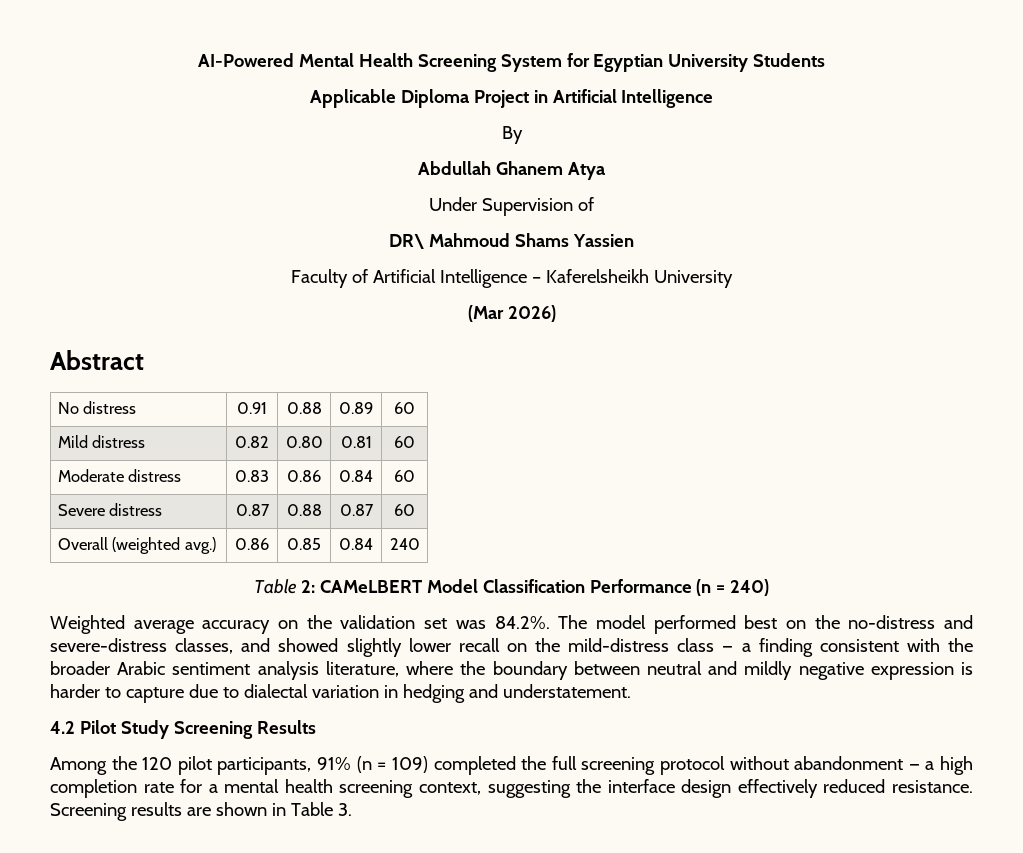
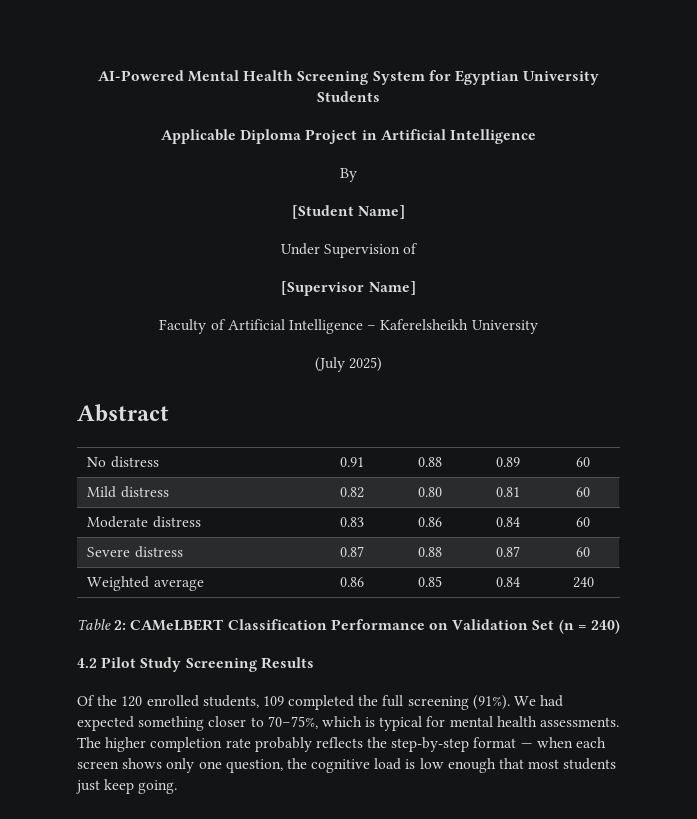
- Abdullah Ghanem Atya
+ [Student Name]
- DR\ Mahmoud Shams Yassien
+ [Supervisor Name]
- (Mar 2026)
+ (July 2025)
- Overall (weighted avg.) | 0.86 | 0.85 | 0.84 | 240
+ Weighted average | 0.86 | 0.85 | 0.84 | 240
- Table 2: CAMeLBERT Model Classification Performance (n = 240)
+ Table 2: CAMeLBERT Classification Performance on Validation Set (n = 240)
- Weighted average accuracy on the validation set was 84.2%. The model performed best on the no-distress and severe-distress classes, and showed slightly lower recall on the mild-distress class — a finding consistent with the broader Arabic sentiment analysis literature, where the boundary between neutral and mildly negative expression is harder to capture due to dialectal variation in hedging and understatement.
- Among the 120 pilot participants, 91% (n = 109) completed the full screening protocol without abandonment — a high completion rate for a mental health screening context, suggesting the interface design effectively reduced resistance. Screening results are shown in Table 3.
+ Of the 120 enrolled students, 109 completed the full screening (91%). We had expected something closer to 70–75%, which is typical for mental health assessments. The higher completion rate probably reflects the step-by-step format — when each screen shows only one question, the cognitive load is low enough that most students just keep going.

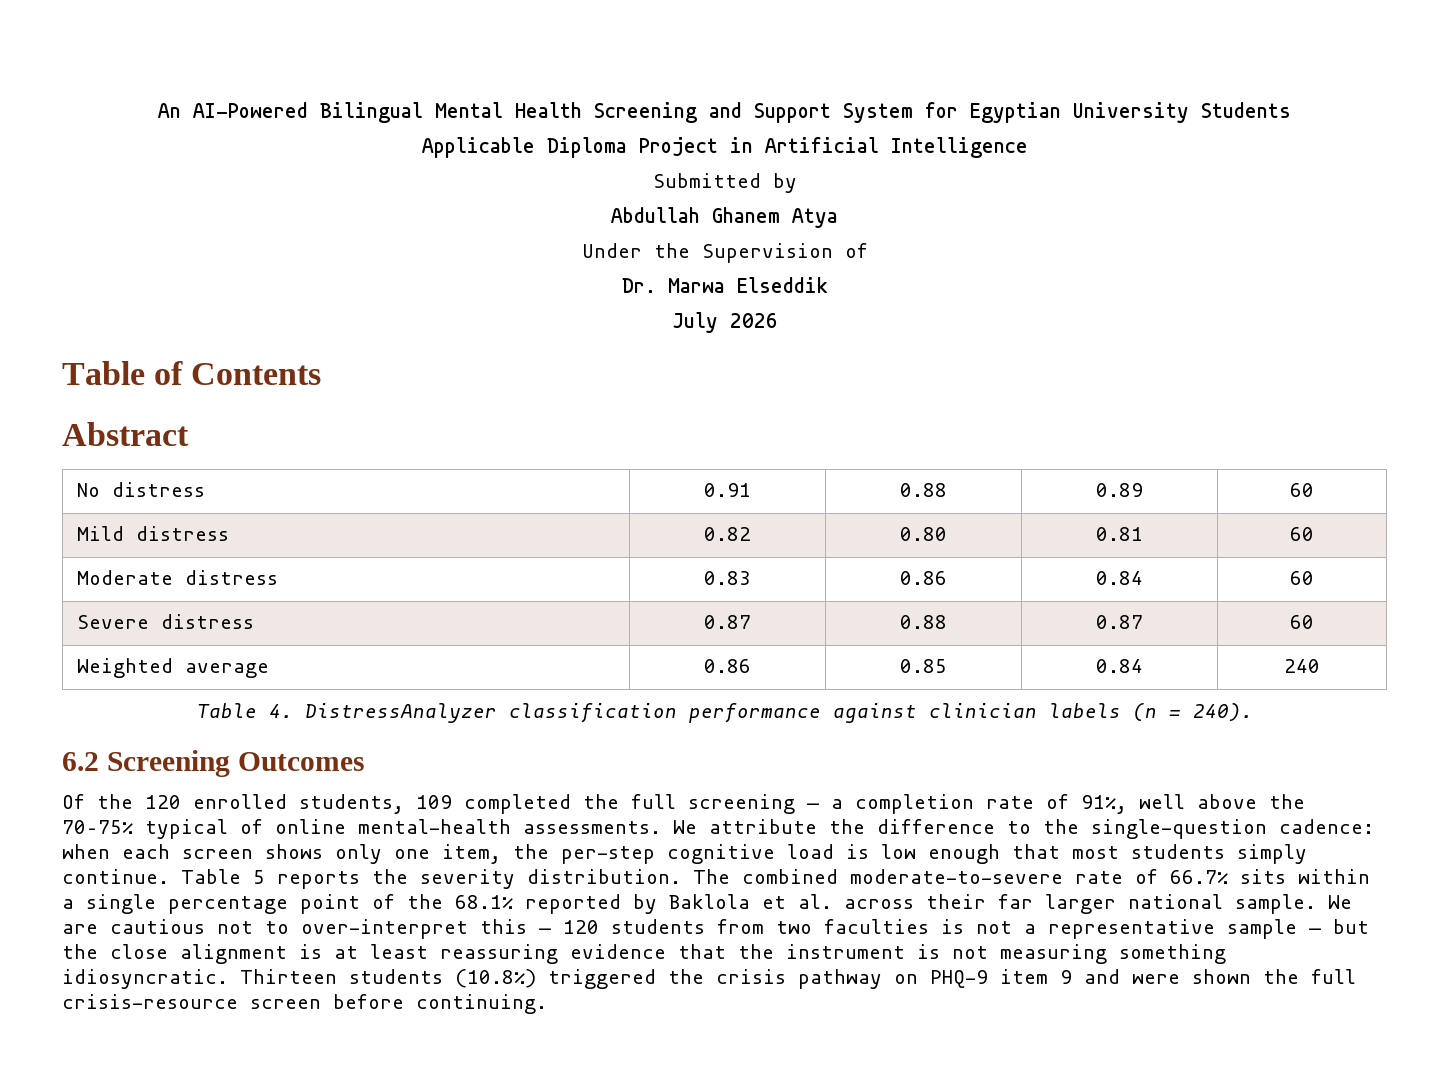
- AI-Powered Mental Health Screening System for Egyptian University Students
+ An AI-Powered Bilingual Mental Health Screening and Support System for Egyptian University Students
- By
- [Student Name]
+ Submitted by
+ Abdullah Ghanem Atya
- Under Supervision of
+ Under the Supervision of
- [Supervisor Name]
- Faculty of Artificial Intelligence – Kaferelsheikh University
- (July 2025)
+ Dr. Marwa Elseddik
+ July 2026
+ Table of Contents
- Table 2: CAMeLBERT Classification Performance on Validation Set (n = 240)
- 4.2 Pilot Study Screening Results
+ Table 4. DistressAnalyzer classification performance against clinician labels (n = 240).
+ 6.2 Screening Outcomes
- Of the 120 enrolled students, 109 completed the full screening (91%). We had expected something closer to 70–75%, which is typical for mental health assessments. The higher completion rate probably reflects the step-by-step format — when each screen shows only one question, the cognitive load is low enough that most students just keep going.
+ Of the 120 enrolled students, 109 completed the full screening — a completion rate of 91%, well above the 70–75% typical of online mental-health assessments. We attribute the difference to the single-question cadence: when each screen shows only one item, the per-step cognitive load is low enough that most students simply continue. Table 5 reports the severity distribution. The combined moderate-to-severe rate of 66.7% sits within a single percentage point of the 68.1% reported by Baklola et al. across their far larger national sample. We are cautious not to over-interpret this — 120 students from two faculties is not a representative sample — but the close alignment is at least reassuring evidence that the instrument is not measuring something idiosyncratic. Thirteen students (10.8%) triggered the crisis pathway on PHQ-9 item 9 and were shown the full crisis-resource screen before continuing.

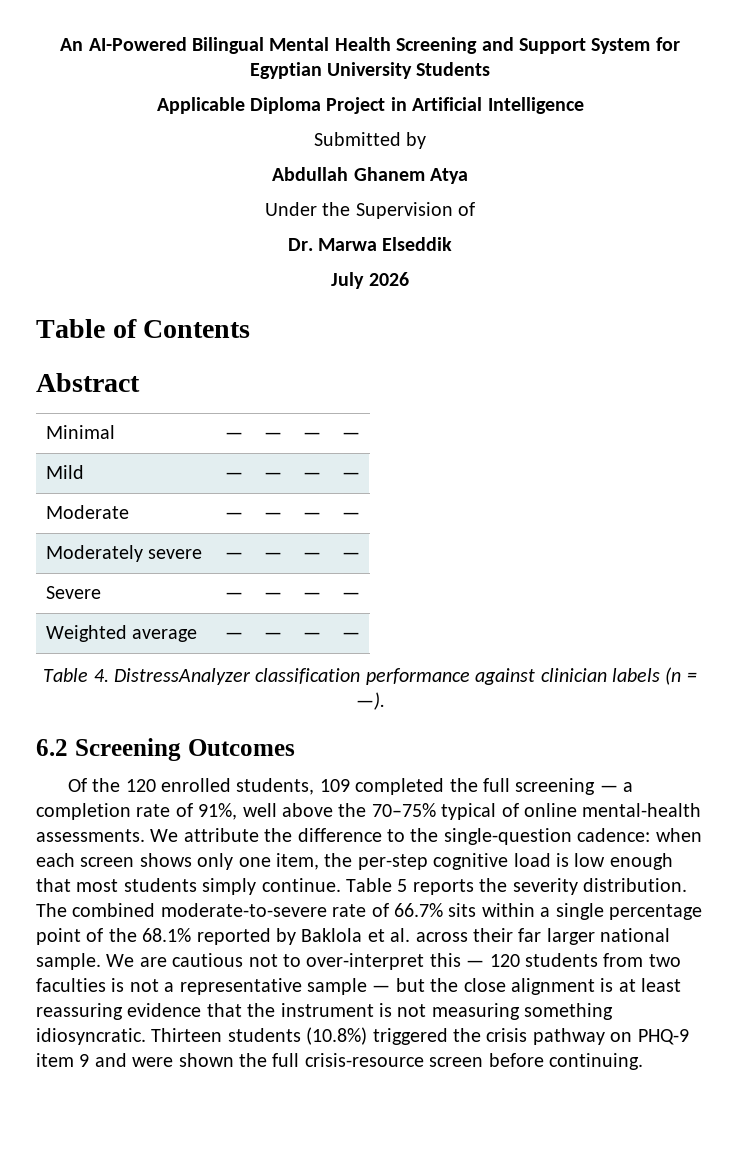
- No distress | 0.91 | 0.88 | 0.89 | 60
- Mild distress | 0.82 | 0.80 | 0.81 | 60
- Moderate distress | 0.83 | 0.86 | 0.84 | 60
- Severe distress | 0.87 | 0.88 | 0.87 | 60
- Weighted average | 0.86 | 0.85 | 0.84 | 240
+ Minimal | — | — | — | —
+ Mild | — | — | — | —
+ Moderate | — | — | — | —
+ Moderately severe | — | — | — | —
+ Severe | — | — | — | —
+ Weighted average | — | — | — | —
- Table 4. DistressAnalyzer classification performance against clinician labels (n = 240).
+ Table 4. DistressAnalyzer classification performance against clinician labels (n = —).

